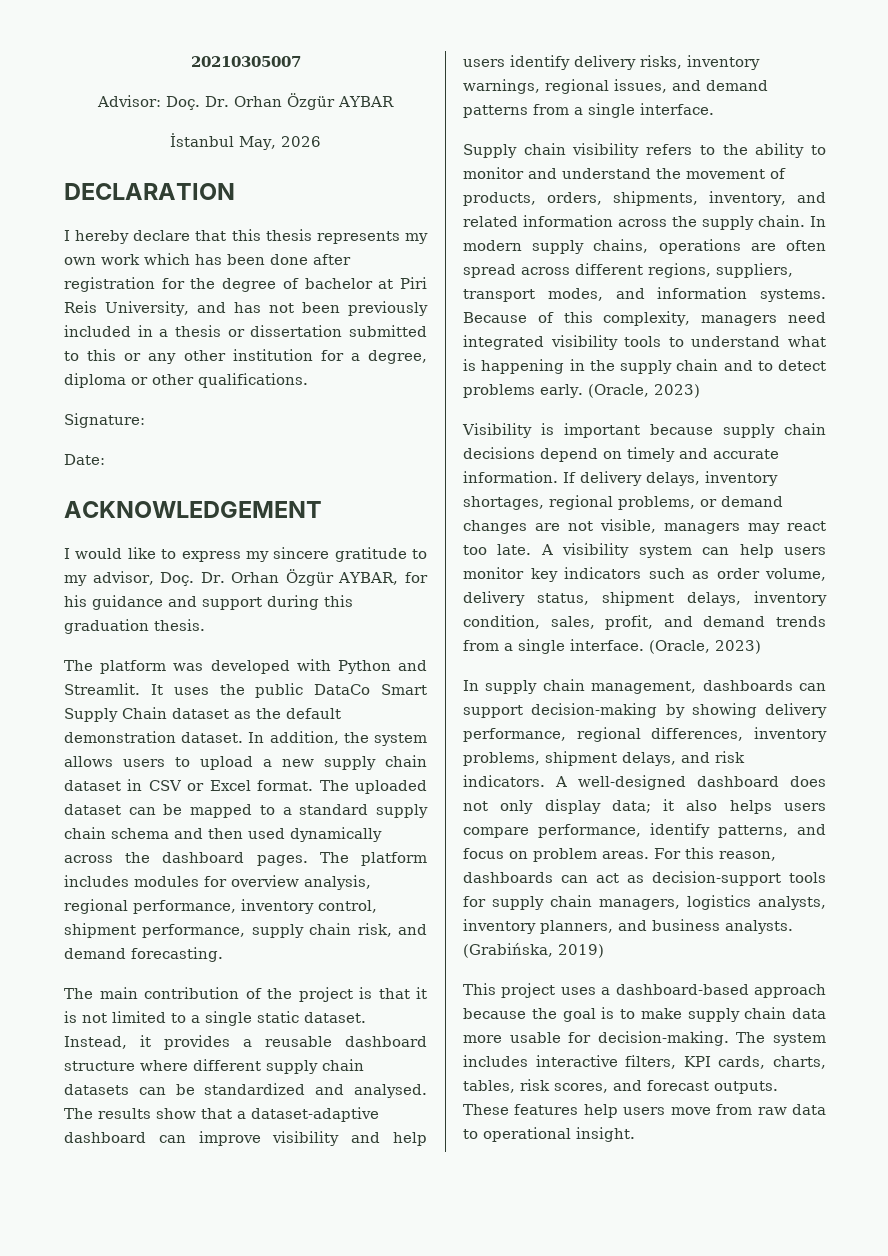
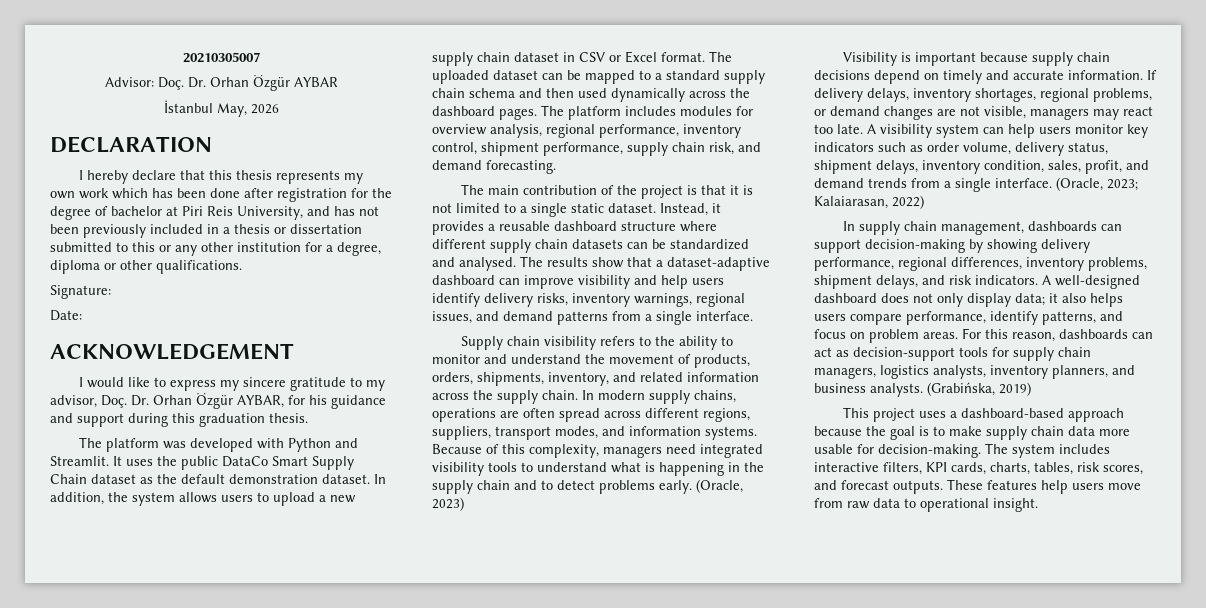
- A visibility system can help users monitor key indicators such as order volume, delivery status, shipment delays, inventory condition, sales, profit, and demand trends from a single interface. (Oracle, 2023)
+ A visibility system can help users monitor key indicators such as order volume, delivery status, shipment delays, inventory condition, sales, profit, and demand trends from a single interface. (Oracle, 2023; Kalaiarasan, 2022)

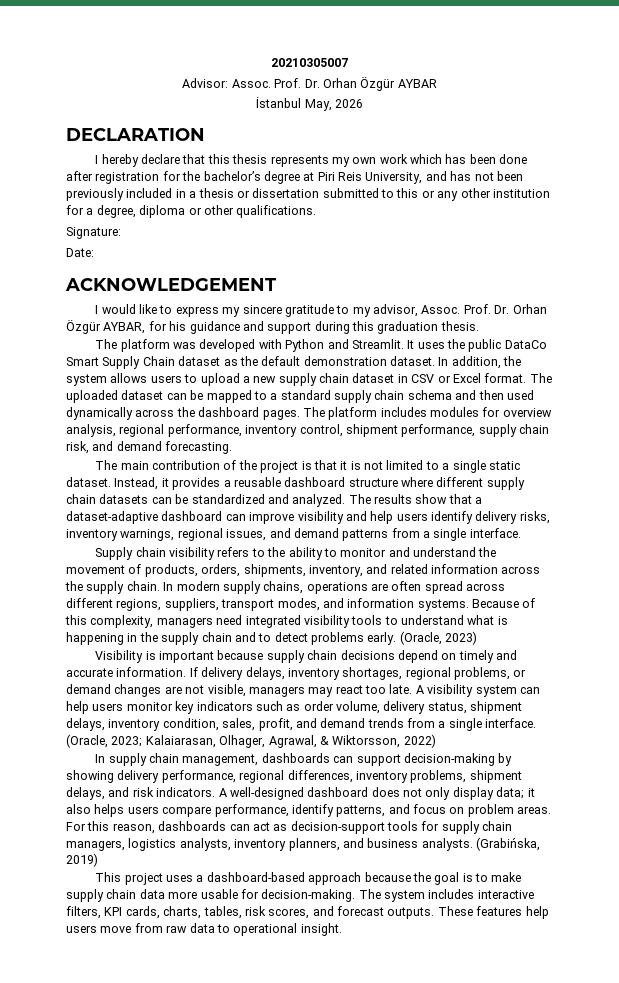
- Advisor: Doç. Dr. Orhan Özgür AYBAR
+ Advisor: Assoc. Prof. Dr. Orhan Özgür AYBAR
- I hereby declare that this thesis represents my own work which has been done after registration for the degree of bachelor at Piri Reis University, and has not been previously included in a thesis or dissertation submitted to this or any other institution for a degree, diploma or other qualifications.
+ I hereby declare that this thesis represents my own work which has been done after registration for the bachelor’s degree at Piri Reis University, and has not been previously included in a thesis or dissertation submitted to this or any other institution for a degree, diploma or other qualifications.
- I would like to express my sincere gratitude to my advisor, Doç. Dr. Orhan Özgür AYBAR, for his guidance and support during this graduation thesis.
+ I would like to express my sincere gratitude to my advisor, Assoc. Prof. Dr. Orhan Özgür AYBAR, for his guidance and support during this graduation thesis.
- Instead, it provides a reusable dashboard structure where different supply chain datasets can be standardized and analysed.
+ Instead, it provides a reusable dashboard structure where different supply chain datasets can be standardized and analyzed.
- (Oracle, 2023; Kalaiarasan, 2022)
+ (Oracle, 2023; Kalaiarasan, Olhager, Agrawal, & Wiktorsson, 2022)

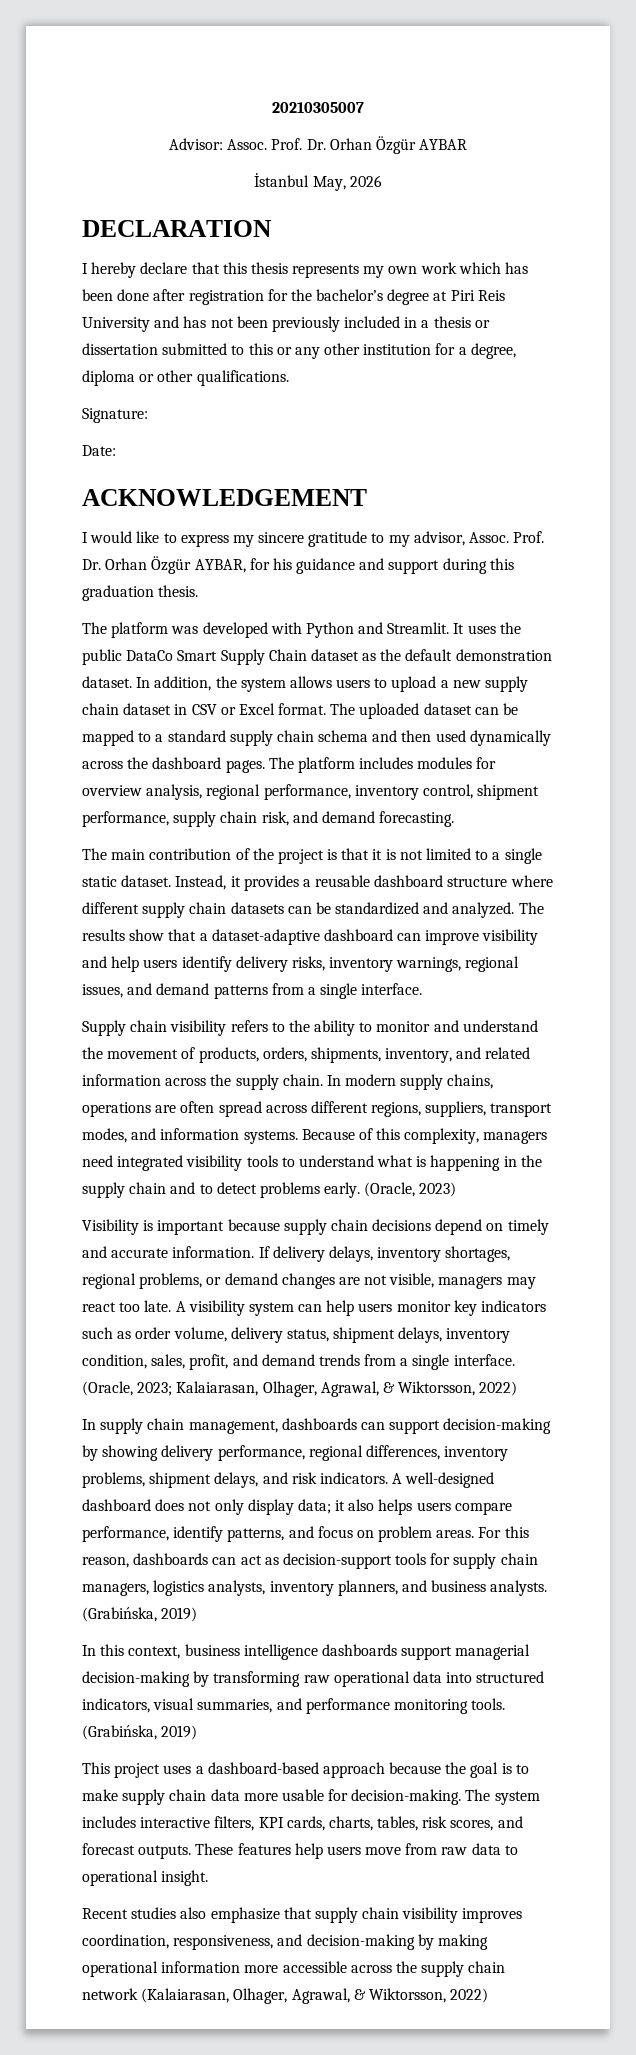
- I hereby declare that this thesis represents my own work which has been done after registration for the bachelor’s degree at Piri Reis University, and has not been previously included in a thesis or dissertation submitted to this or any other institution for a degree, diploma or other qualifications.
+ I hereby declare that this thesis represents my own work which has been done after registration for the bachelor’s degree at Piri Reis University and has not been previously included in a thesis or dissertation submitted to this or any other institution for a degree, diploma or other qualifications.
+ In this context, business intelligence dashboards support managerial decision-making by transforming raw operational data into structured indicators, visual summaries, and performance monitoring tools. (Grabińska, 2019)
+ Recent studies also emphasize that supply chain visibility improves coordination, responsiveness, and decision-making by making operational information more accessible across the supply chain network (Kalaiarasan, Olhager, Agrawal, & Wiktorsson, 2022)

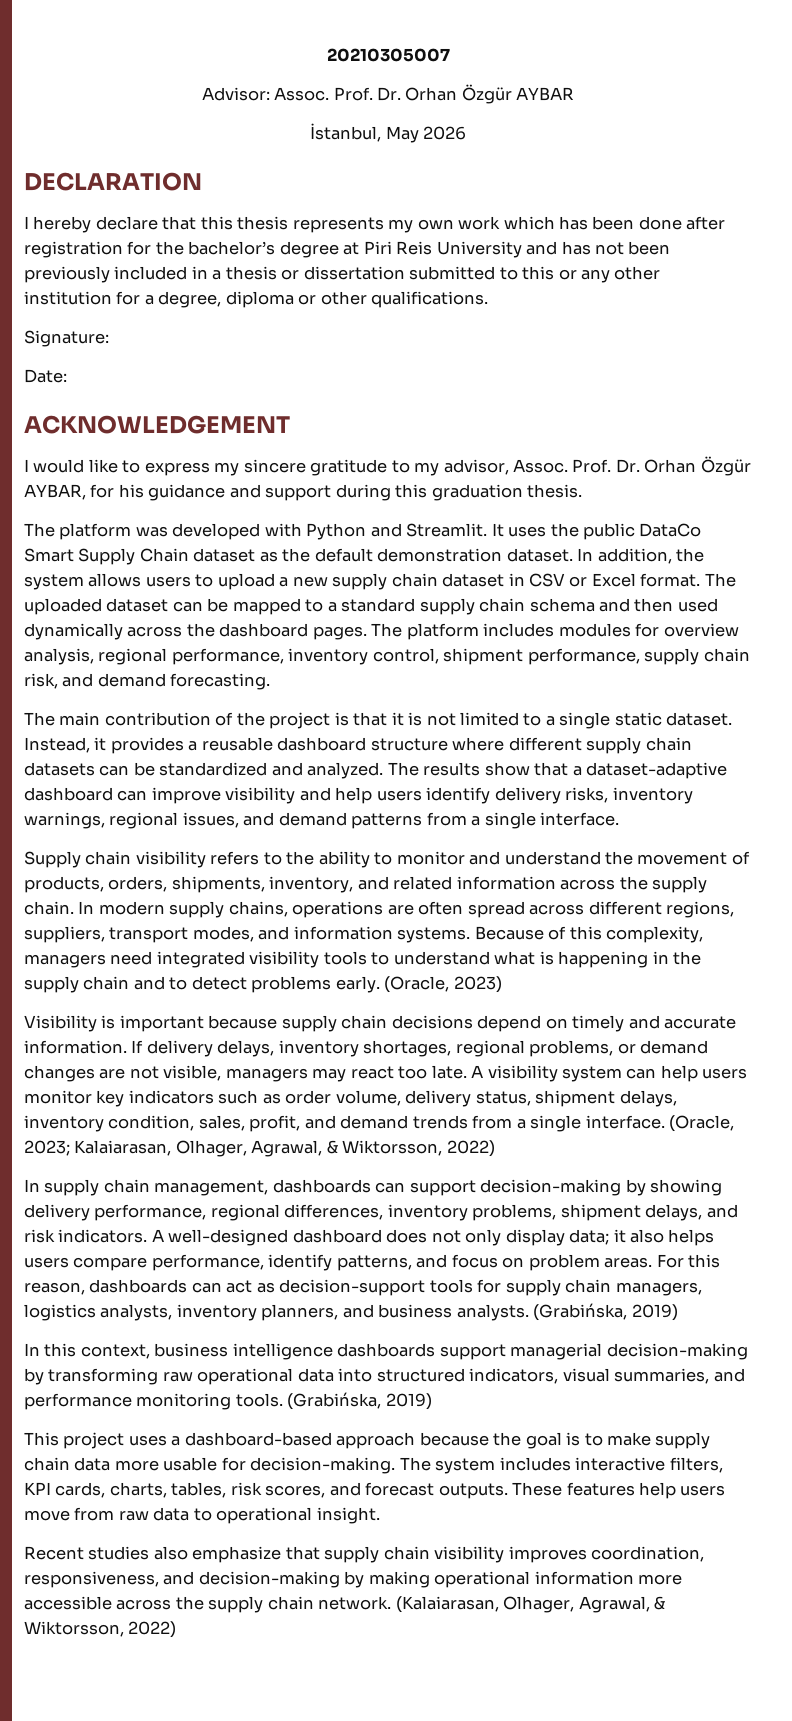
- İstanbul May, 2026
+ İstanbul, May 2026
- Recent studies also emphasize that supply chain visibility improves coordination, responsiveness, and decision-making by making operational information more accessible across the supply chain network (Kalaiarasan, Olhager, Agrawal, & Wiktorsson, 2022)
+ Recent studies also emphasize that supply chain visibility improves coordination, responsiveness, and decision-making by making operational information more accessible across the supply chain network. (Kalaiarasan, Olhager, Agrawal, & Wiktorsson, 2022)

